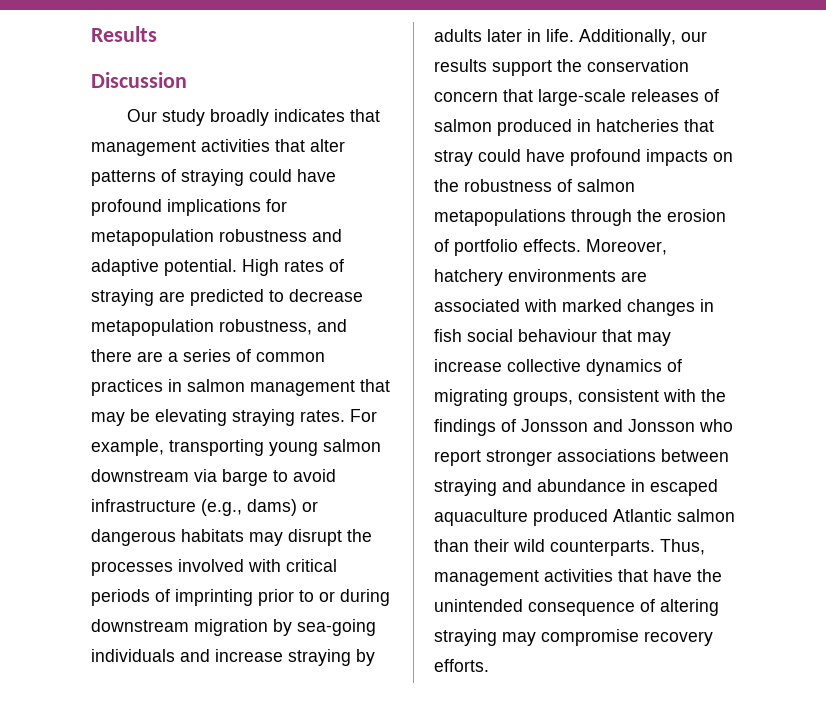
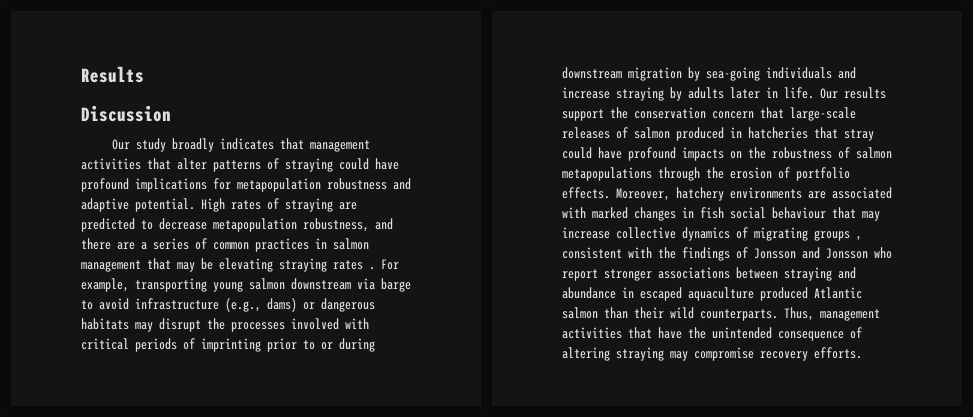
- High rates of straying are predicted to decrease metapopulation robustness, and there are a series of common practices in salmon management that may be elevating straying rates.
+ High rates of straying are predicted to decrease metapopulation robustness, and there are a series of common practices in salmon management that may be elevating straying rates .
- Additionally, our results support the conservation concern that large-scale releases of salmon produced in hatcheries that stray could have profound impacts on the robustness of salmon metapopulations through the erosion of portfolio effects.
+ Our results support the conservation concern that large-scale releases of salmon produced in hatcheries that stray could have profound impacts on the robustness of salmon metapopulations through the erosion of portfolio effects.
- Moreover, hatchery environments are associated with marked changes in fish social behaviour that may increase collective dynamics of migrating groups, consistent with the findings of Jonsson and Jonsson who report stronger associations between straying and abundance in escaped aquaculture produced Atlantic salmon than their wild counterparts.
+ Moreover, hatchery environments are associated with marked changes in fish social behaviour that may increase collective dynamics of migrating groups , consistent with the findings of Jonsson and Jonsson who report stronger associations between straying and abundance in escaped aquaculture produced Atlantic salmon than their wild counterparts.

